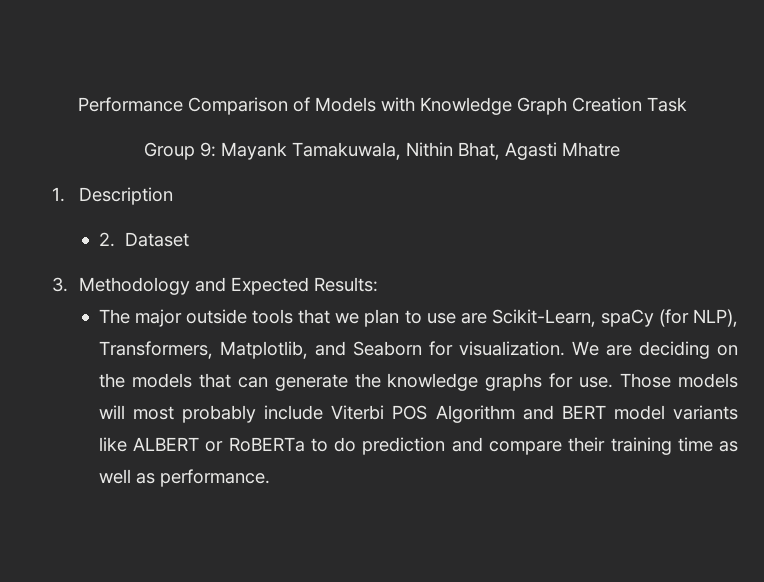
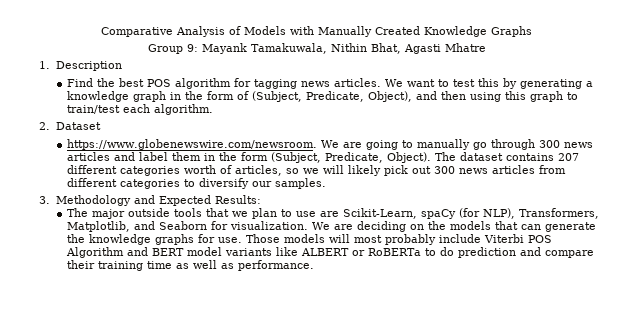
- Performance Comparison of Models with Knowledge Graph Creation Task
+ Comparative Analysis of Models with Manually Created Knowledge Graphs
+ Find the best POS algorithm for tagging news articles. We want to test this by generating a knowledge graph in the form of (Subject, Predicate, Object), and then using this graph to train/test each algorithm.
  2. Dataset
+ https://www.globenewswire.com/newsroom. We are going to manually go through 300 news articles and label them in the form (Subject, Predicate, Object). The dataset contains 207 different categories worth of articles, so we will likely pick out 300 news articles from different categories to diversify our samples.

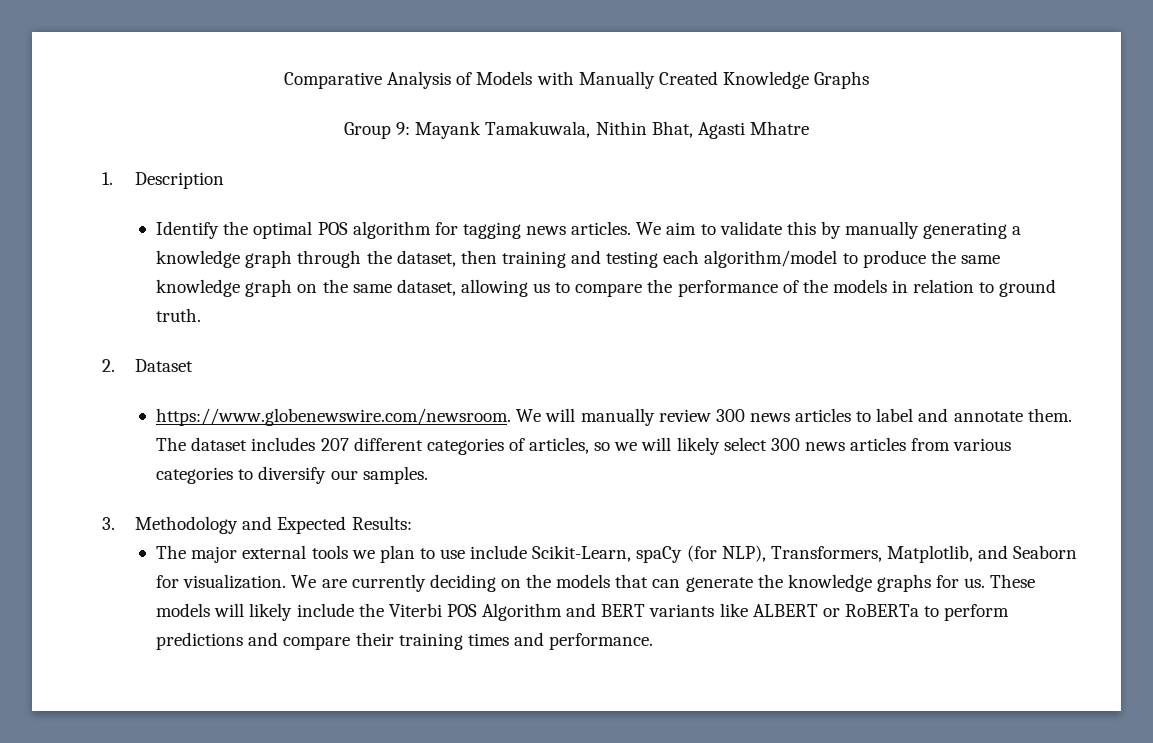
- Find the best POS algorithm for tagging news articles.
+ Identify the optimal POS algorithm for tagging news articles.
- We want to test this by generating a knowledge graph in the form of (Subject, Predicate, Object), and then using this graph to train/test each algorithm.
+ We aim to validate this by manually generating a knowledge graph through the dataset, then training and testing each algorithm/model to produce the same knowledge graph on the same dataset, allowing us to compare the performance of the models in relation to ground truth.
  2. Dataset
- https://www.globenewswire.com/newsroom. We are going to manually go through 300 news articles and label them in the form (Subject, Predicate, Object).
+ https://www.globenewswire.com/newsroom. We will manually review 300 news articles to label and annotate them.
- The dataset contains 207 different categories worth of articles, so we will likely pick out 300 news articles from different categories to diversify our samples.
+ The dataset includes 207 different categories of articles, so we will likely select 300 news articles from various categories to diversify our samples.
- The major outside tools that we plan to use are Scikit-Learn, spaCy (for NLP), Transformers, Matplotlib, and Seaborn for visualization.
+ The major external tools we plan to use include Scikit-Learn, spaCy (for NLP), Transformers, Matplotlib, and Seaborn for visualization.
- We are deciding on the models that can generate the knowledge graphs for use. Those models will most probably include Viterbi POS Algorithm and BERT model variants like ALBERT or RoBERTa to do prediction and compare their training time as well as performance.
+ We are currently deciding on the models that can generate the knowledge graphs for us. These models will likely include the Viterbi POS Algorithm and BERT variants like ALBERT or RoBERTa to perform predictions and compare their training times and performance.

